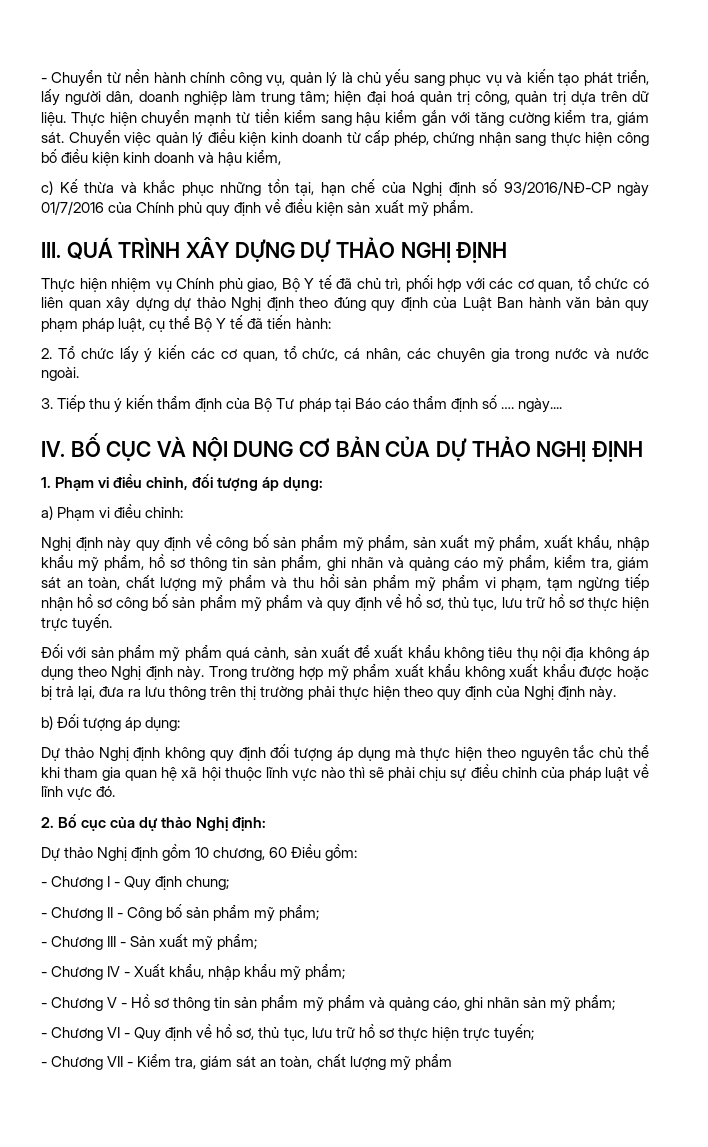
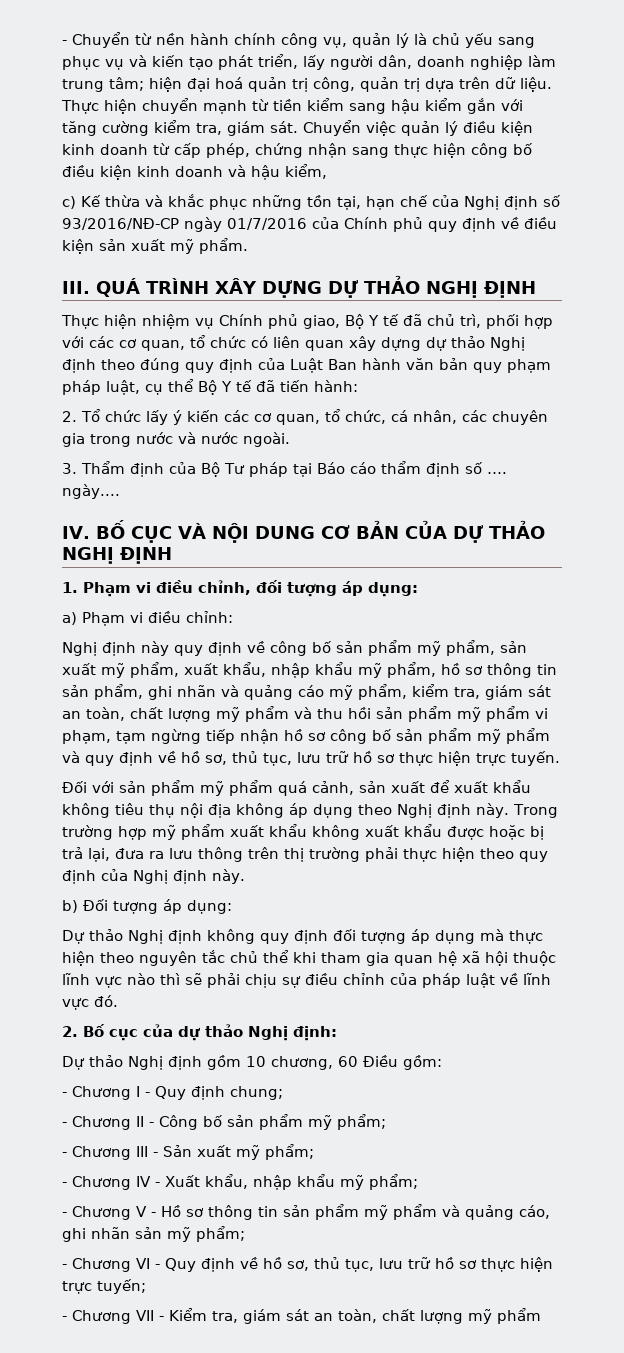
- 3. Tiếp thu ý kiến thẩm định của Bộ Tư pháp tại Báo cáo thẩm định số …. ngày....
+ 3. Thẩm định của Bộ Tư pháp tại Báo cáo thẩm định số …. ngày....

